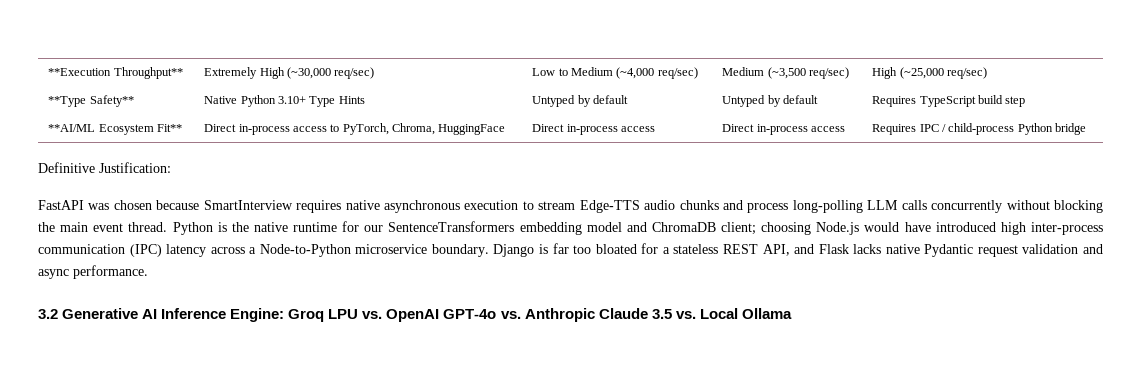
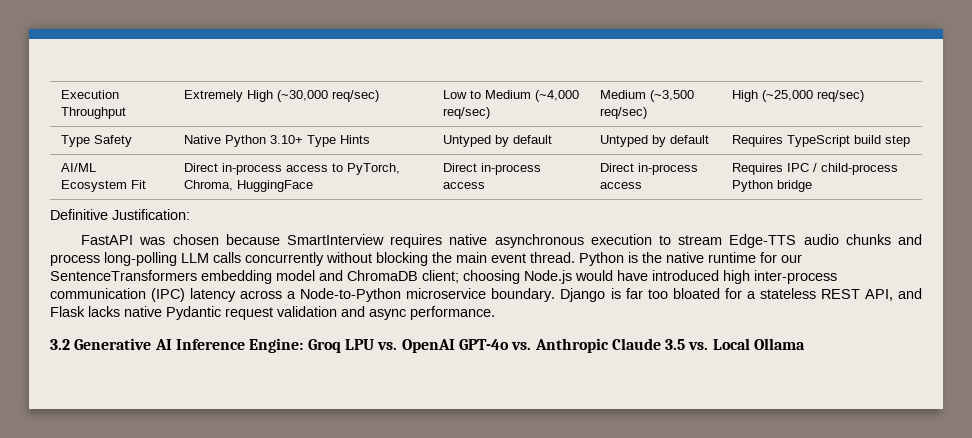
- **Execution Throughput** | Extremely High (~30,000 req/sec) | Low to Medium (~4,000 req/sec) | Medium (~3,500 req/sec) | High (~25,000 req/sec)
+ Execution Throughput | Extremely High (~30,000 req/sec) | Low to Medium (~4,000 req/sec) | Medium (~3,500 req/sec) | High (~25,000 req/sec)
- **Type Safety** | Native Python 3.10+ Type Hints | Untyped by default | Untyped by default | Requires TypeScript build step
+ Type Safety | Native Python 3.10+ Type Hints | Untyped by default | Untyped by default | Requires TypeScript build step
- **AI/ML Ecosystem Fit** | Direct in-process access to PyTorch, Chroma, HuggingFace | Direct in-process access | Direct in-process access | Requires IPC / child-process Python bridge
+ AI/ML Ecosystem Fit | Direct in-process access to PyTorch, Chroma, HuggingFace | Direct in-process access | Direct in-process access | Requires IPC / child-process Python bridge

